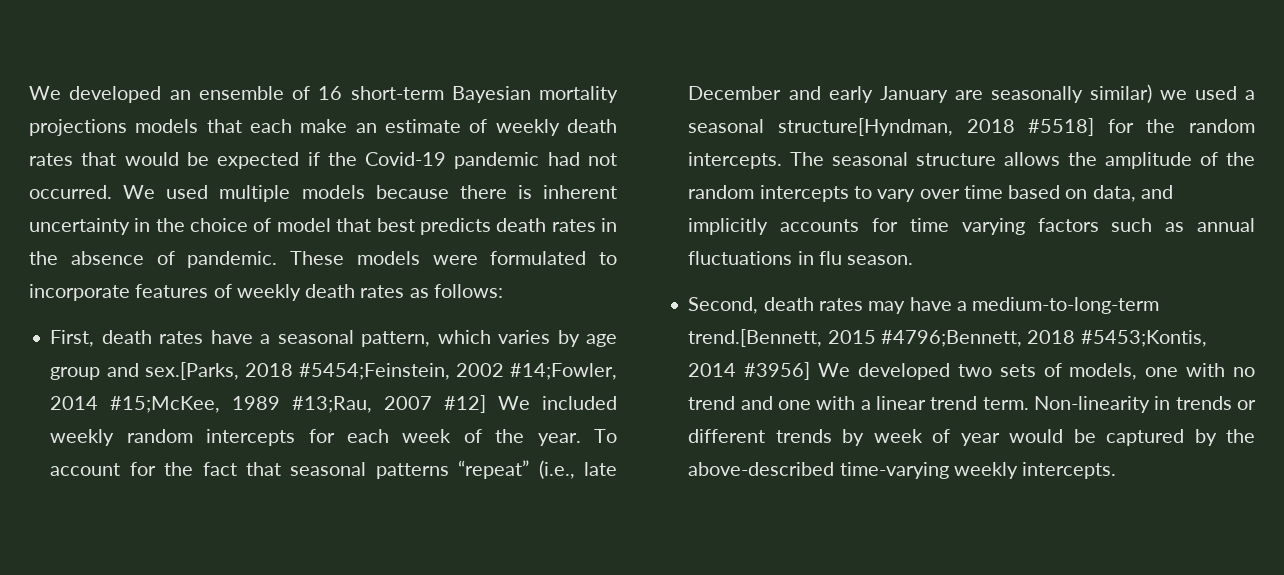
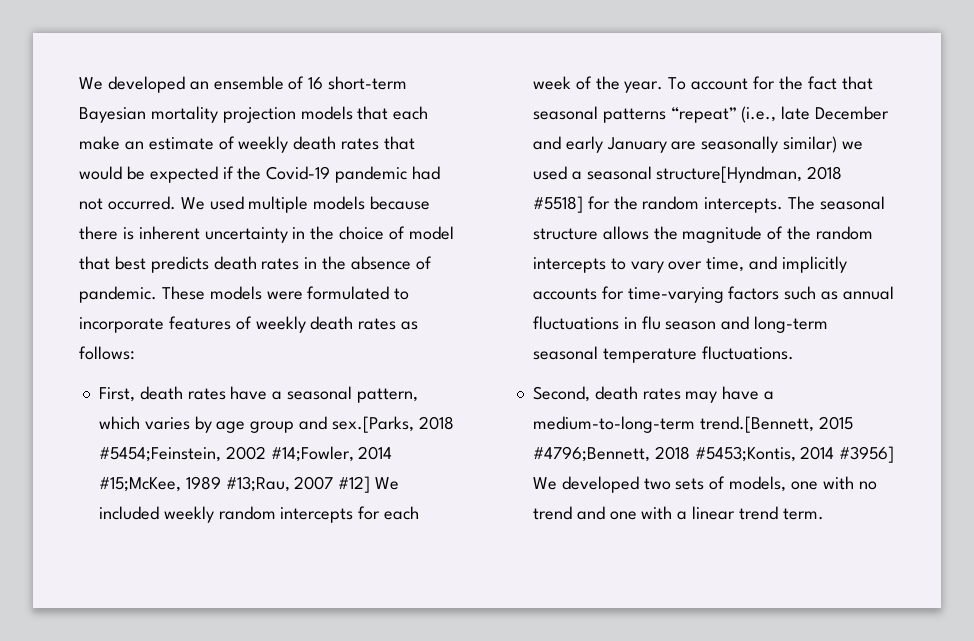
- We developed an ensemble of 16 short-term Bayesian mortality projections models that each make an estimate of weekly death rates that would be expected if the Covid-19 pandemic had not occurred.
+ We developed an ensemble of 16 short-term Bayesian mortality projection models that each make an estimate of weekly death rates that would be expected if the Covid-19 pandemic had not occurred.
- The seasonal structure allows the amplitude of the random intercepts to vary over time based on data, and implicitly accounts for time varying factors such as annual fluctuations in flu season.
+ The seasonal structure allows the magnitude of the random intercepts to vary over time, and implicitly accounts for time-varying factors such as annual fluctuations in flu season and long-term seasonal temperature fluctuations.
- Non-linearity in trends or different trends by week of year would be captured by the above-described time-varying weekly intercepts.

